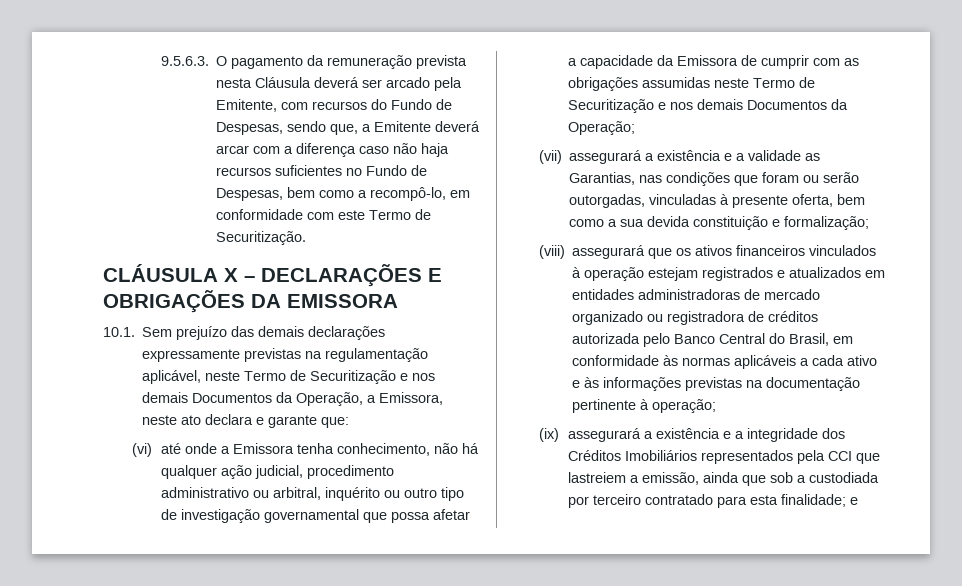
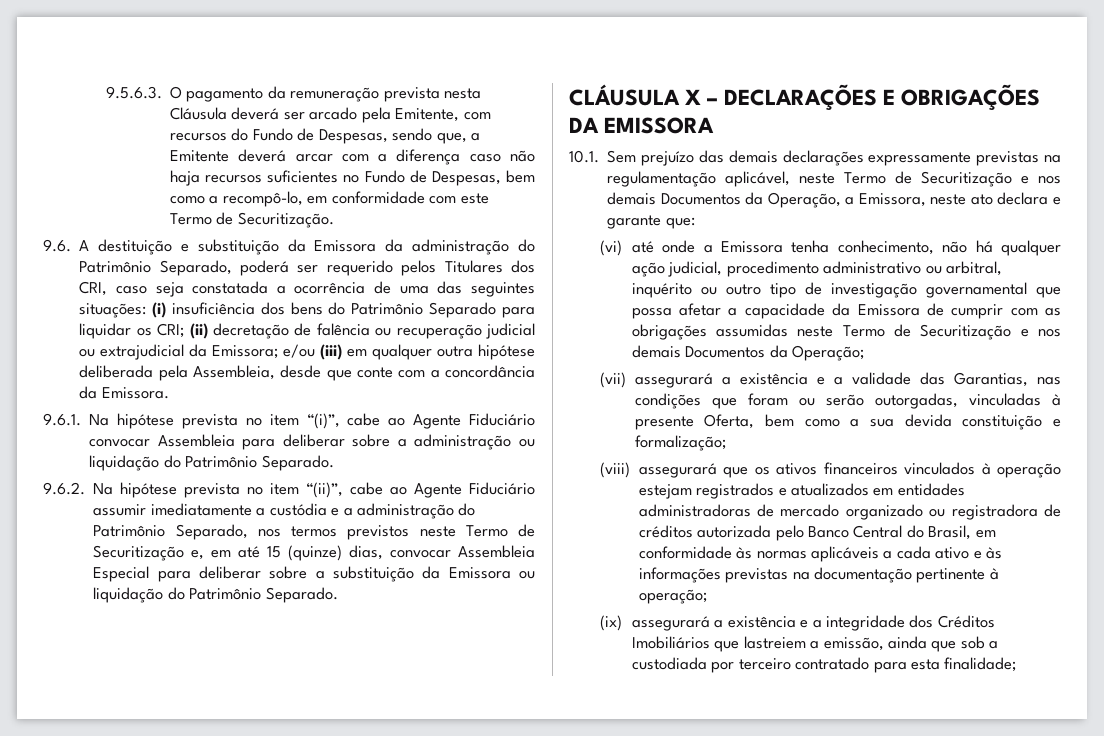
+ 9.6. A destituição e substituição da Emissora da administração do Patrimônio Separado, poderá ser requerido pelos Titulares dos CRI, caso seja constatada a ocorrência de uma das seguintes situações: (i) insuficiência dos bens do Patrimônio Separado para liquidar os CRI; (ii) decretação de falência ou recuperação judicial ou extrajudicial da Emissora; e/ou (iii) em qualquer outra hipótese deliberada pela Assembleia, desde que conte com a concordância da Emissora.
+ 9.6.1. Na hipótese prevista no item “(i)”, cabe ao Agente Fiduciário convocar Assembleia para deliberar sobre a administração ou liquidação do Patrimônio Separado.
+ 9.6.2. Na hipótese prevista no item “(ii)”, cabe ao Agente Fiduciário assumir imediatamente a custódia e a administração do Patrimônio Separado, nos termos previstos neste Termo de Securitização e, em até 15 (quinze) dias, convocar Assembleia Especial para deliberar sobre a substituição da Emissora ou liquidação do Patrimônio Separado.
- (vii) assegurará a existência e a validade as Garantias, nas condições que foram ou serão outorgadas, vinculadas à presente oferta, bem como a sua devida constituição e formalização;
+ (vii) assegurará a existência e a validade das Garantias, nas condições que foram ou serão outorgadas, vinculadas à presente Oferta, bem como a sua devida constituição e formalização;
- (ix) assegurará a existência e a integridade dos Créditos Imobiliários representados pela CCI que lastreiem a emissão, ainda que sob a custodiada por terceiro contratado para esta finalidade; e
+ (ix) assegurará a existência e a integridade dos Créditos Imobiliários que lastreiem a emissão, ainda que sob a custodiada por terceiro contratado para esta finalidade;

